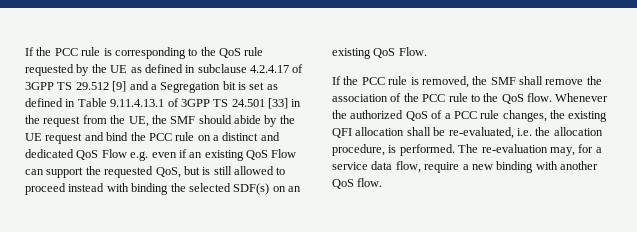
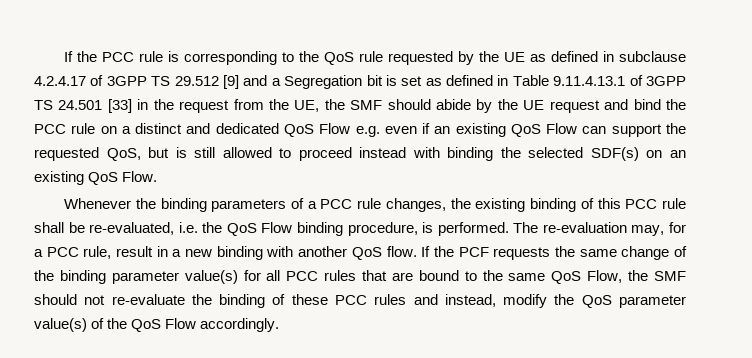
- If the PCC rule is removed, the SMF shall remove the association of the PCC rule to the QoS flow. Whenever the authorized QoS of a PCC rule changes, the existing QFI allocation shall be re-evaluated, i.e. the allocation procedure, is performed.
+ Whenever the binding parameters of a PCC rule changes, the existing binding of this PCC rule shall be re-evaluated, i.e. the QoS Flow binding procedure, is performed.
- The re-evaluation may, for a service data flow, require a new binding with another QoS flow.
+ The re-evaluation may, for a PCC rule, result in a new binding with another QoS flow.
+ If the PCF requests the same change of the binding parameter value(s) for all PCC rules that are bound to the same QoS Flow, the SMF should not re-evaluate the binding of these PCC rules and instead, modify the QoS parameter value(s) of the QoS Flow accordingly.

